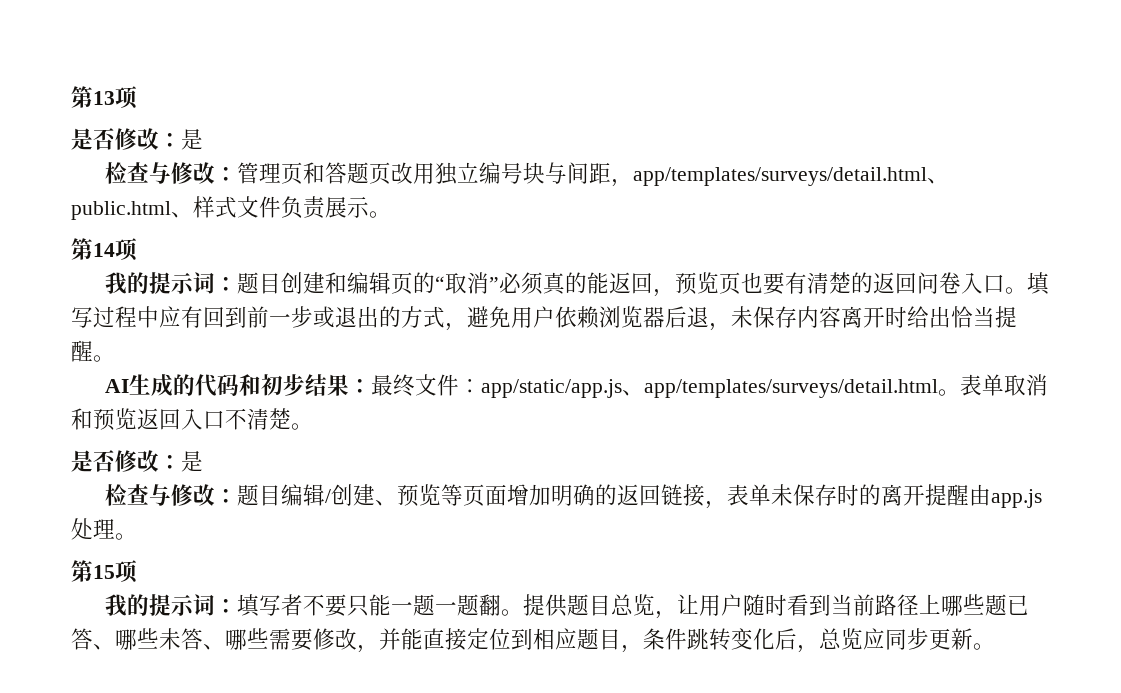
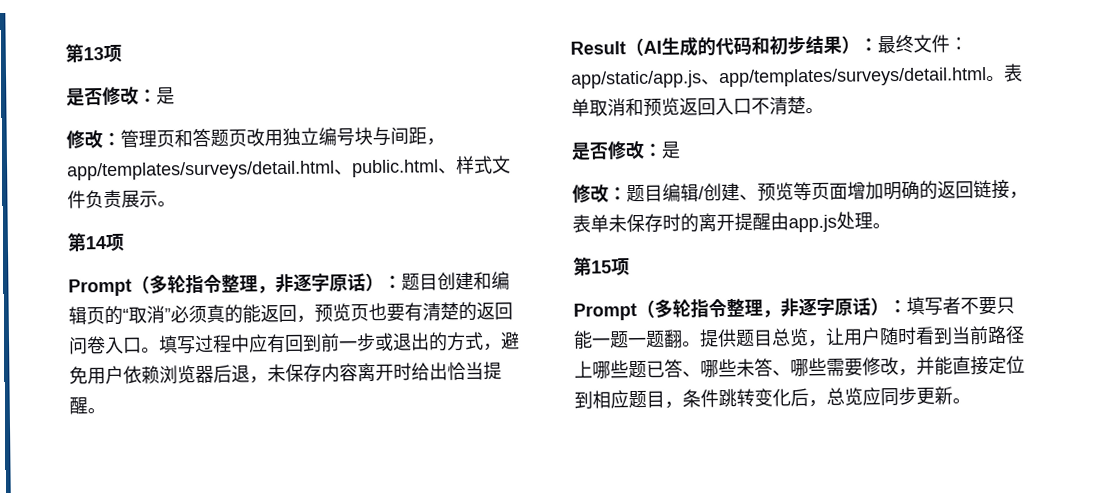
- 检查与修改：管理页和答题页改用独立编号块与间距，app/templates/surveys/detail.html、public.html、样式文件负责展示。
+ 修改：管理页和答题页改用独立编号块与间距，app/templates/surveys/detail.html、public.html、样式文件负责展示。
- 我的提示词：题目创建和编辑页的“取消”必须真的能返回，预览页也要有清楚的返回问卷入口。
+ Prompt（多轮指令整理，非逐字原话）：题目创建和编辑页的“取消”必须真的能返回，预览页也要有清楚的返回问卷入口。
- AI生成的代码和初步结果：最终文件：app/static/app.js、app/templates/surveys/detail.html。
+ Result（AI生成的代码和初步结果）：最终文件：app/static/app.js、app/templates/surveys/detail.html。
- 检查与修改：题目编辑/创建、预览等页面增加明确的返回链接，表单未保存时的离开提醒由app.js处理。
+ 修改：题目编辑/创建、预览等页面增加明确的返回链接，表单未保存时的离开提醒由app.js处理。
- 我的提示词：填写者不要只能一题一题翻。
+ Prompt（多轮指令整理，非逐字原话）：填写者不要只能一题一题翻。

